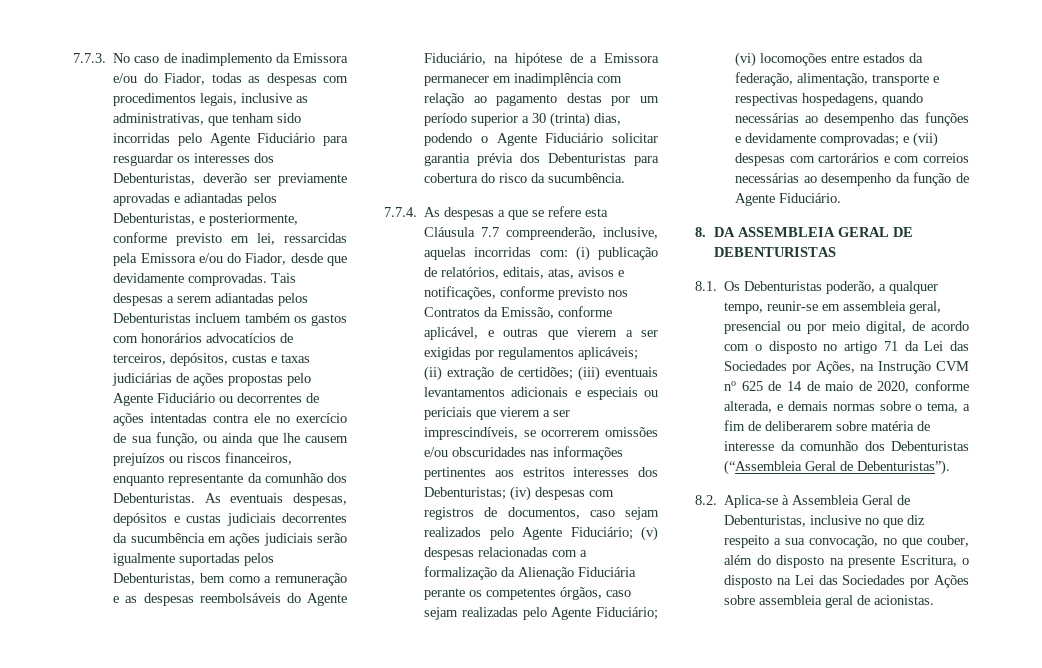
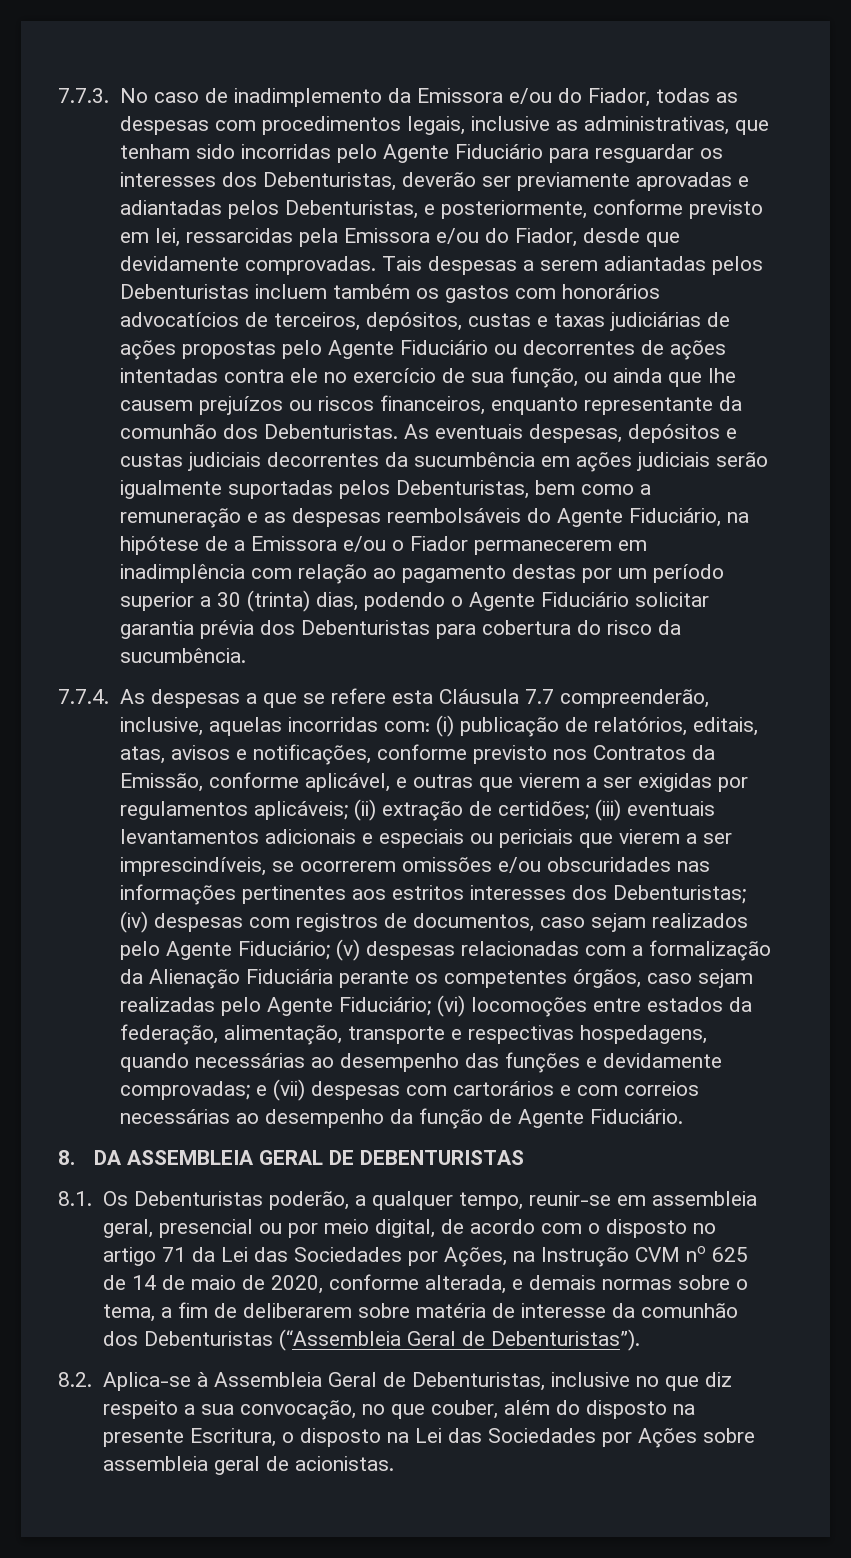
- As eventuais despesas, depósitos e custas judiciais decorrentes da sucumbência em ações judiciais serão igualmente suportadas pelos Debenturistas, bem como a remuneração e as despesas reembolsáveis do Agente Fiduciário, na hipótese de a Emissora permanecer em inadimplência com relação ao pagamento destas por um período superior a 30 (trinta) dias, podendo o Agente Fiduciário solicitar garantia prévia dos Debenturistas para cobertura do risco da sucumbência.
+ As eventuais despesas, depósitos e custas judiciais decorrentes da sucumbência em ações judiciais serão igualmente suportadas pelos Debenturistas, bem como a remuneração e as despesas reembolsáveis do Agente Fiduciário, na hipótese de a Emissora e/ou o Fiador permanecerem em inadimplência com relação ao pagamento destas por um período superior a 30 (trinta) dias, podendo o Agente Fiduciário solicitar garantia prévia dos Debenturistas para cobertura do risco da sucumbência.

